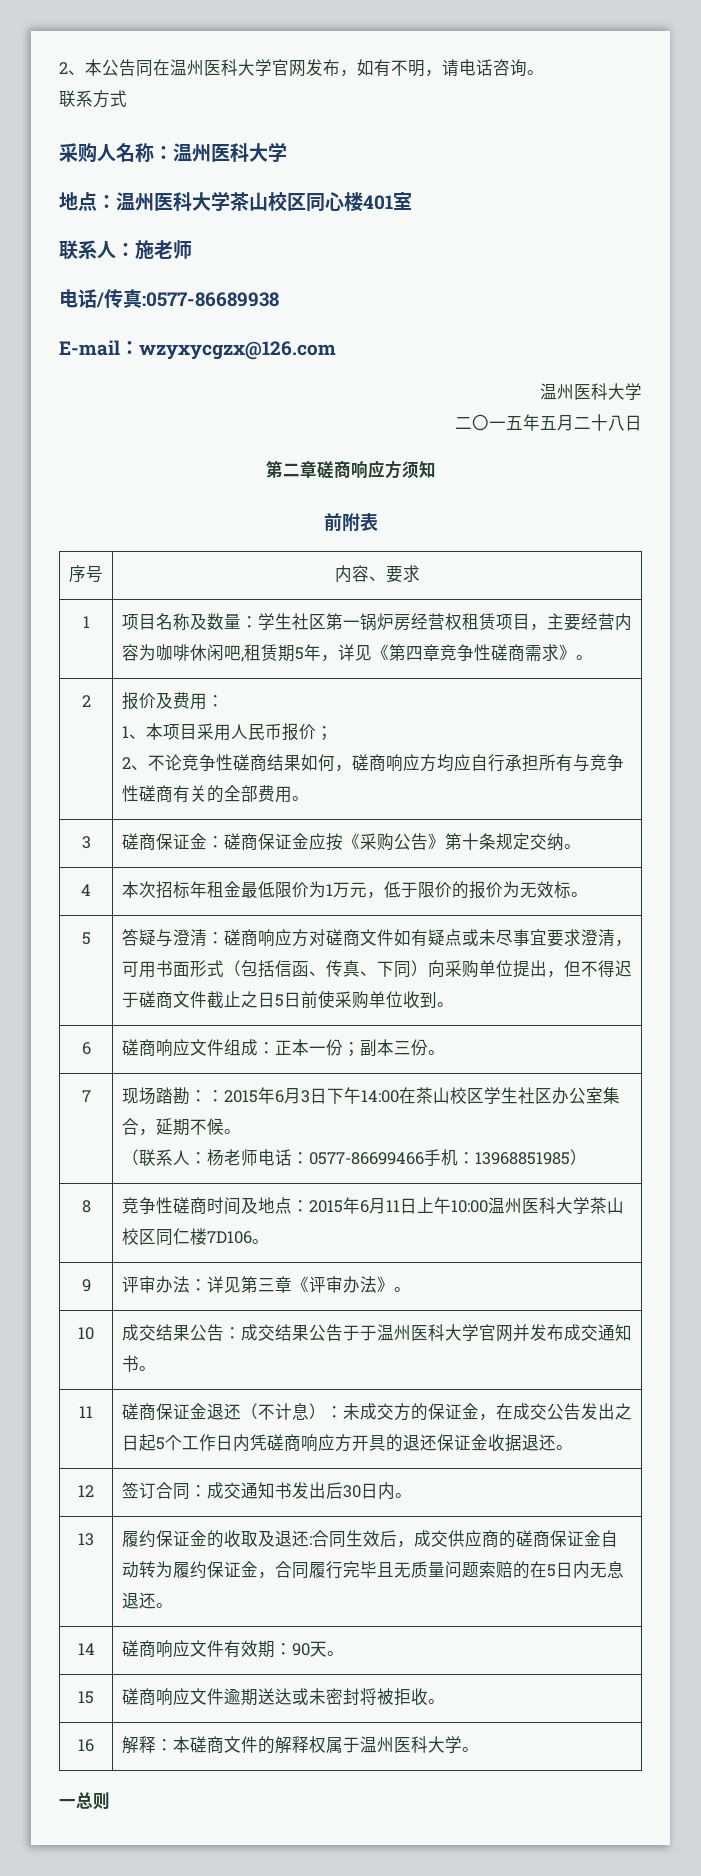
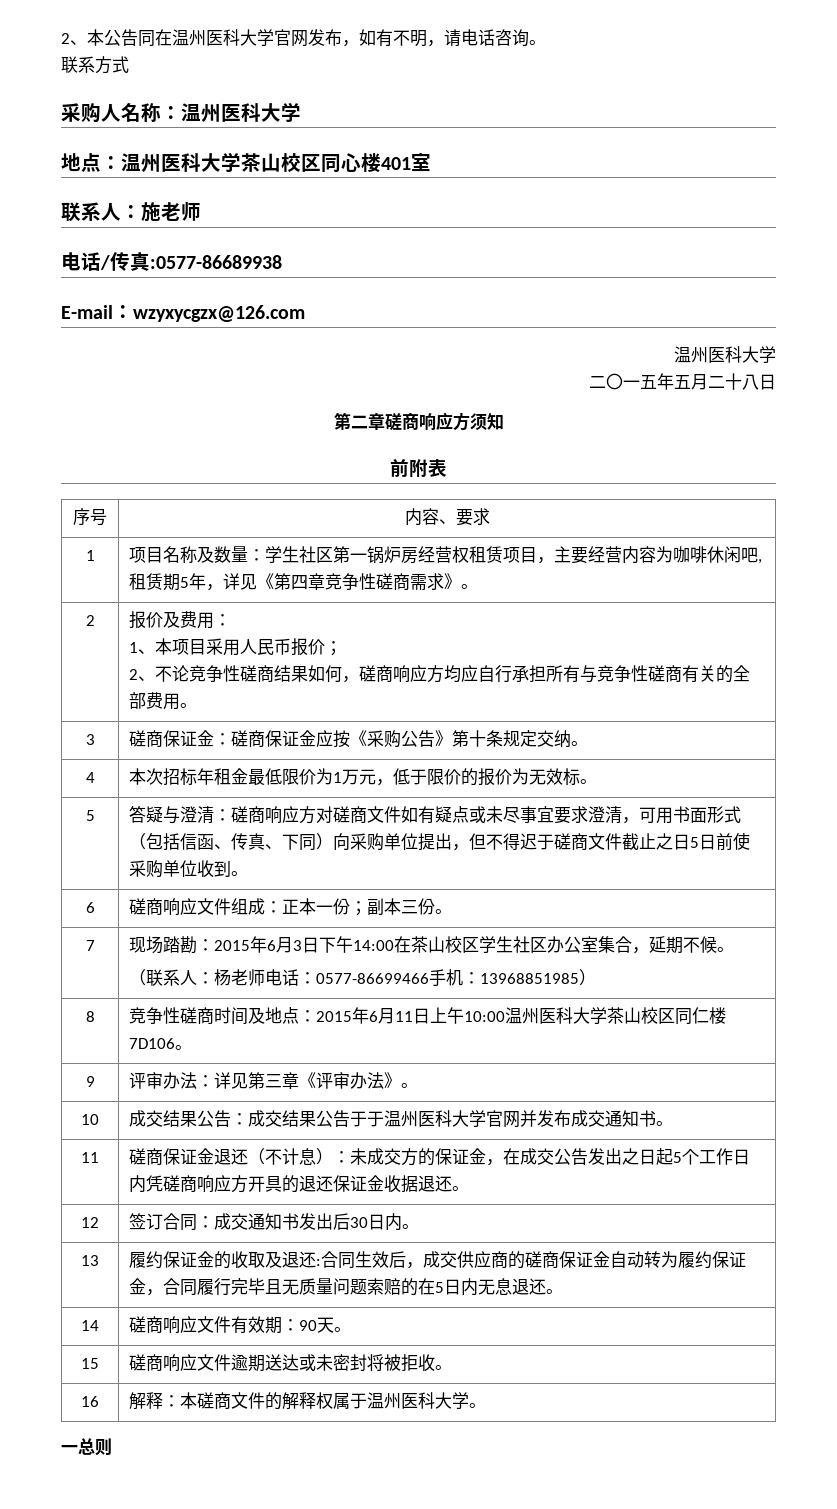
- 7 | 现场踏勘：：2015年6月3日下午14:00在茶山校区学生社区办公室集合，延期不候。
+ 7 | 现场踏勘：2015年6月3日下午14:00在茶山校区学生社区办公室集合，延期不候。

